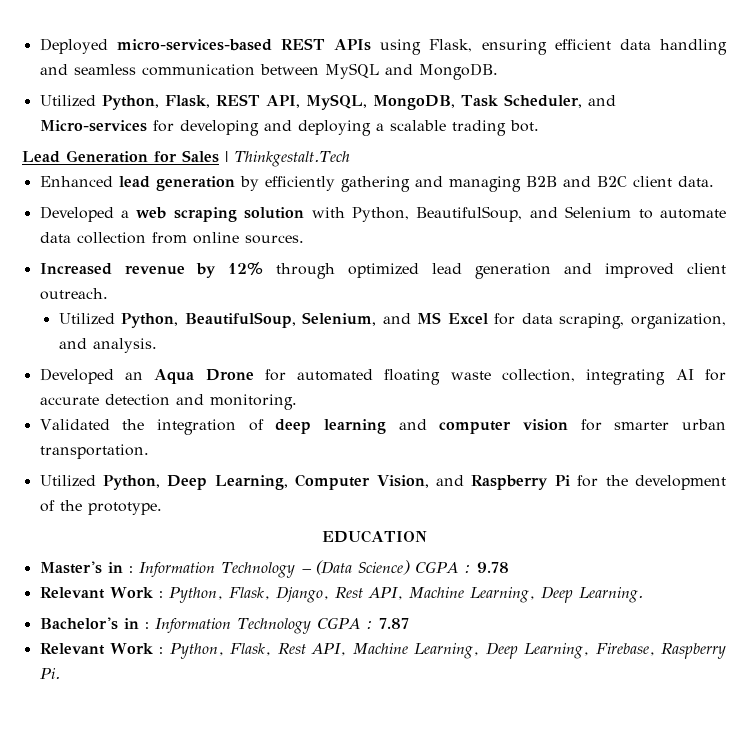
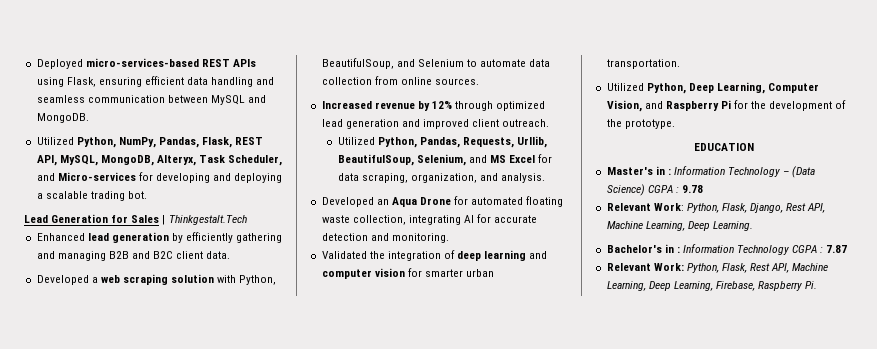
- Utilized Python, Flask, REST API, MySQL, MongoDB, Task Scheduler, and Micro-services for developing and deploying a scalable trading bot.
+ Utilized Python, NumPy, Pandas, Flask, REST API, MySQL, MongoDB, Alteryx, Task Scheduler, and Micro-services for developing and deploying a scalable trading bot.
- Utilized Python, BeautifulSoup, Selenium, and MS Excel for data scraping, organization, and analysis.
+ Utilized Python, Pandas, Requests, Urllib, BeautifulSoup, Selenium, and MS Excel for data scraping, organization, and analysis.
- Relevant Work : Python, Flask, Django, Rest API, Machine Learning, Deep Learning.
+ Relevant Work: Python, Flask, Django, Rest API, Machine Learning, Deep Learning.
- Relevant Work : Python, Flask, Rest API, Machine Learning, Deep Learning, Firebase, Raspberry Pi.
+ Relevant Work: Python, Flask, Rest API, Machine Learning, Deep Learning, Firebase, Raspberry Pi.

